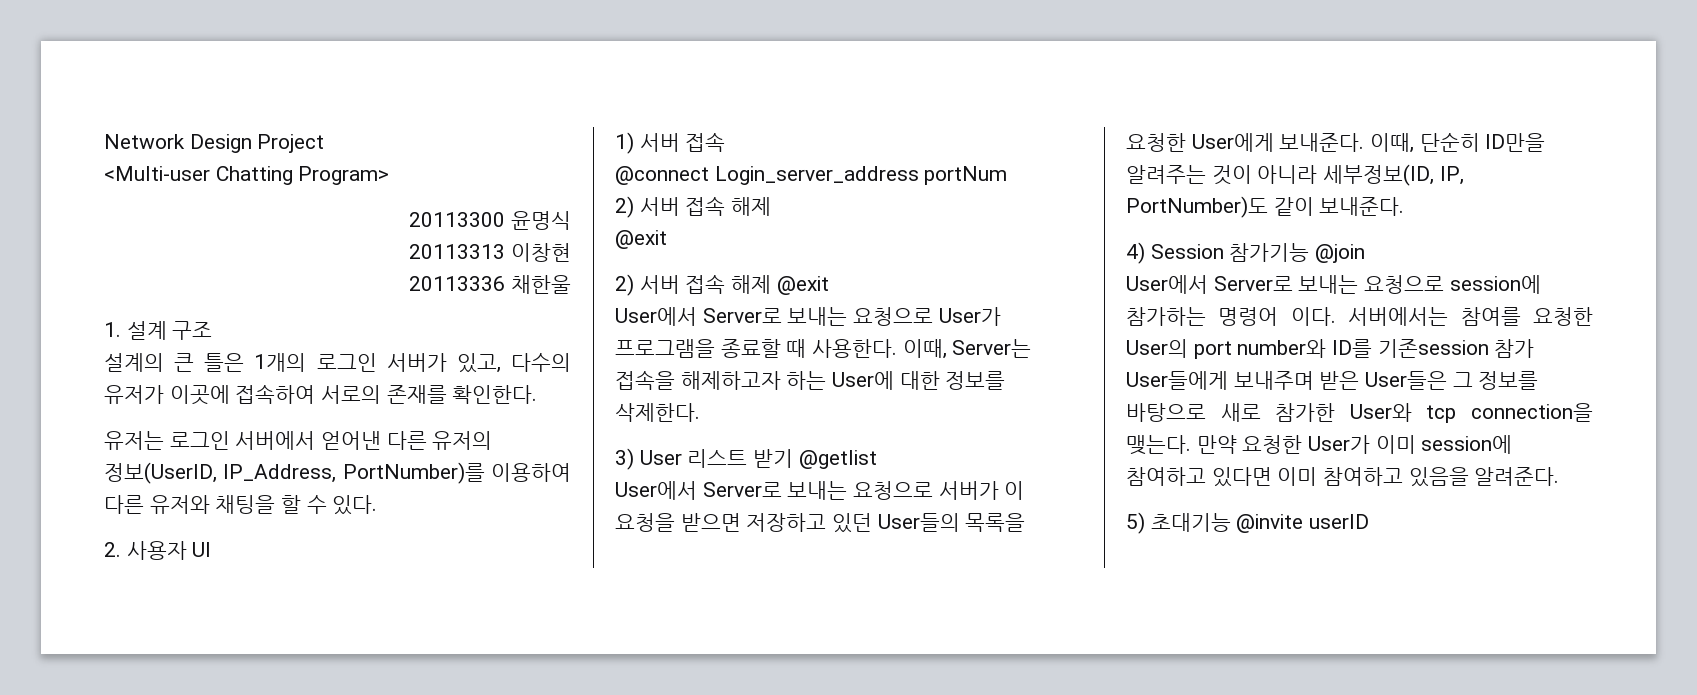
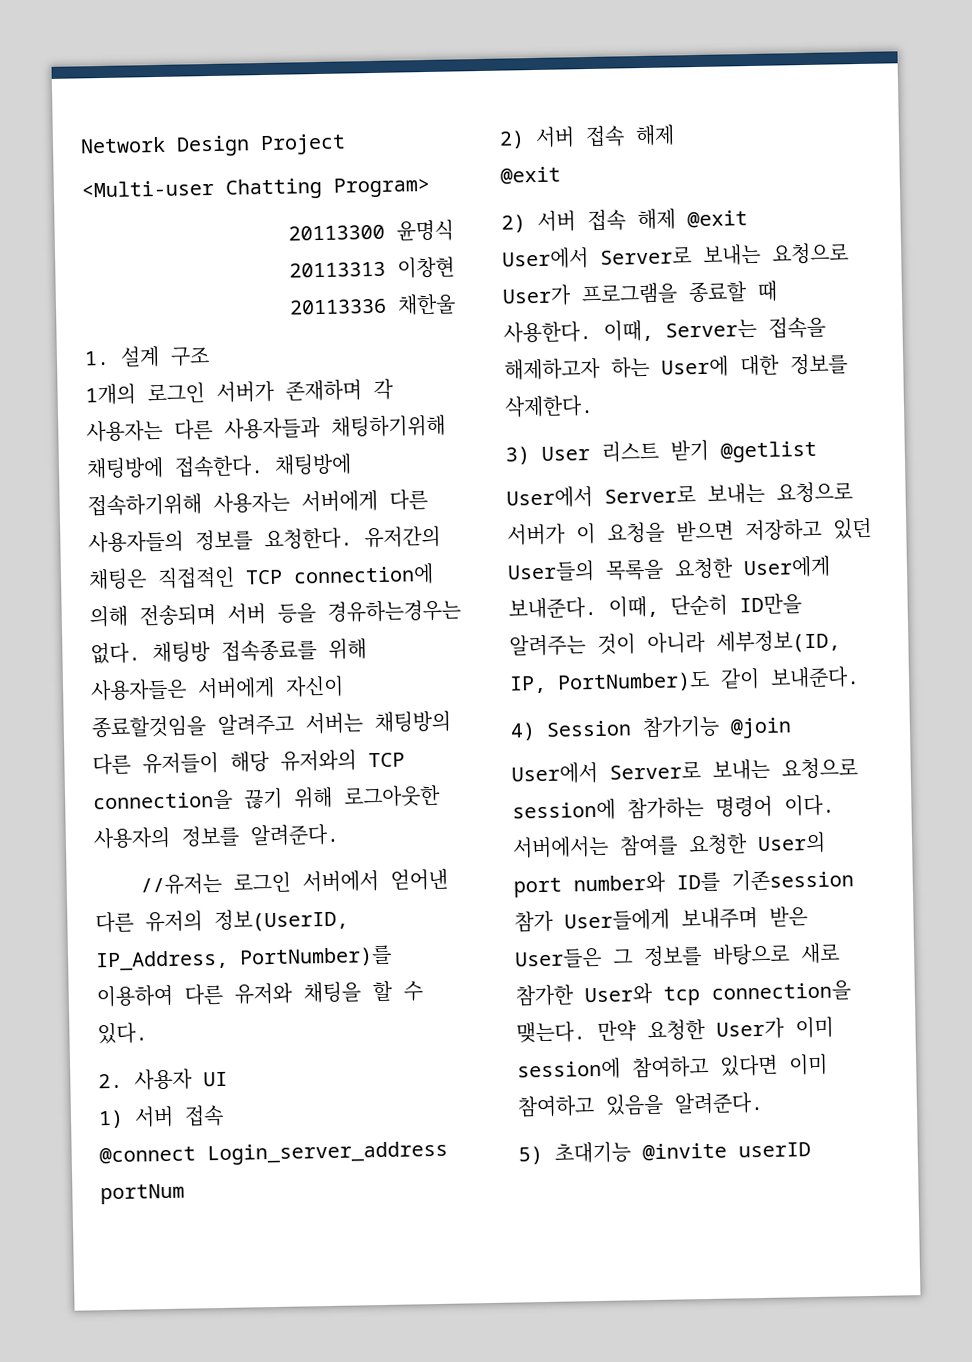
- 설계의 큰 틀은 1개의 로그인 서버가 있고, 다수의 유저가 이곳에 접속하여 서로의 존재를 확인한다.
- 유저는 로그인 서버에서 얻어낸 다른 유저의 정보(UserID, IP_Address, PortNumber)를 이용하여 다른 유저와 채팅을 할 수 있다.
+ 1개의 로그인 서버가 존재하며 각 사용자는 다른 사용자들과 채팅하기위해 채팅방에 접속한다. 채팅방에 접속하기위해 사용자는 서버에게 다른 사용자들의 정보를 요청한다. 유저간의 채팅은 직접적인 TCP connection에 의해 전송되며 서버 등을 경유하는경우는 없다. 채팅방 접속종료를 위해 사용자들은 서버에게 자신이 종료할것임을 알려주고 서버는 채팅방의 다른 유저들이 해당 유저와의 TCP connection을 끊기 위해 로그아웃한 사용자의 정보를 알려준다.
+ //유저는 로그인 서버에서 얻어낸 다른 유저의 정보(UserID, IP_Address, PortNumber)를 이용하여 다른 유저와 채팅을 할 수 있다.

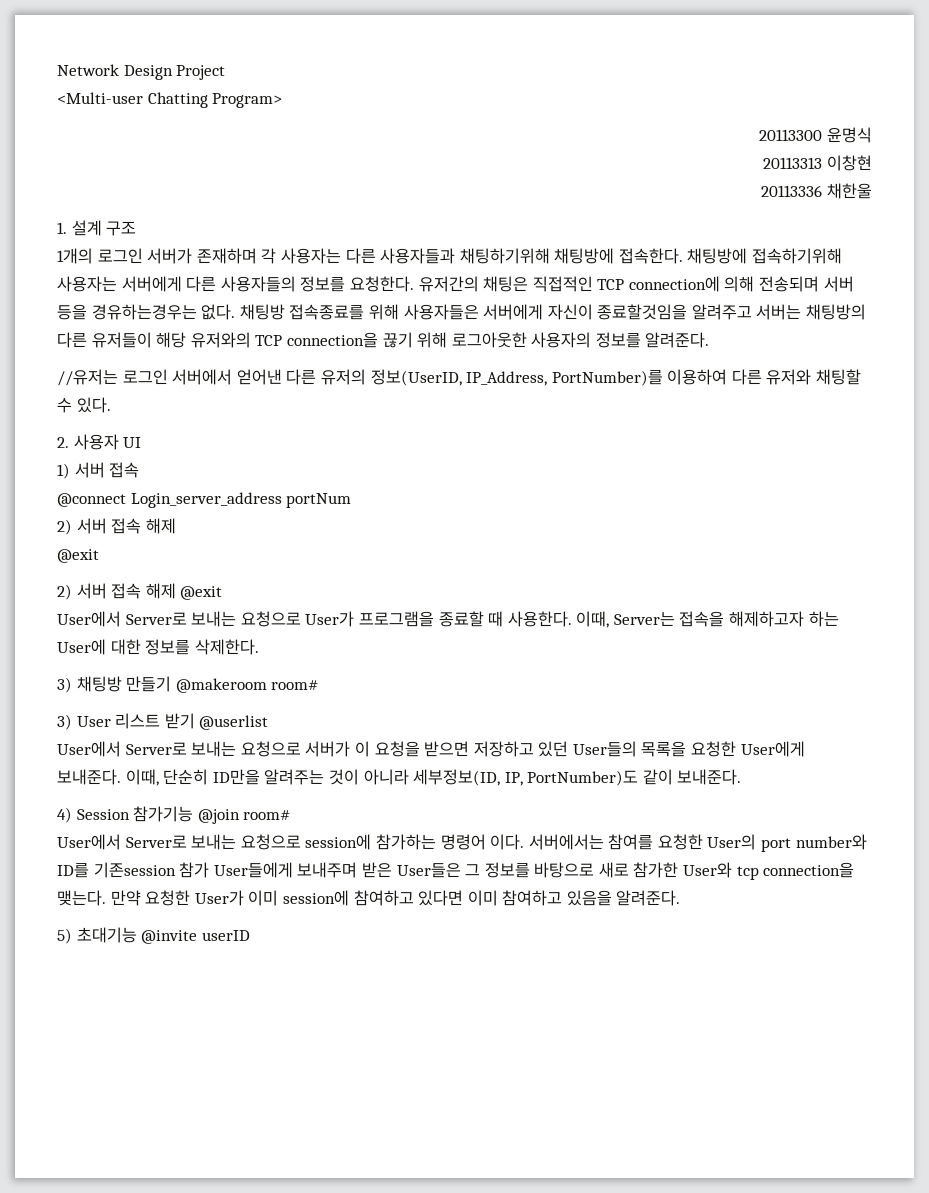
- //유저는 로그인 서버에서 얻어낸 다른 유저의 정보(UserID, IP_Address, PortNumber)를 이용하여 다른 유저와 채팅을 할 수 있다.
+ //유저는 로그인 서버에서 얻어낸 다른 유저의 정보(UserID, IP_Address, PortNumber)를 이용하여 다른 유저와 채팅할 수 있다.
+ 3) 채팅방 만들기 @makeroom room#
- 3) User 리스트 받기 @getlist
+ 3) User 리스트 받기 @userlist
- 4) Session 참가기능 @join
+ 4) Session 참가기능 @join room#

